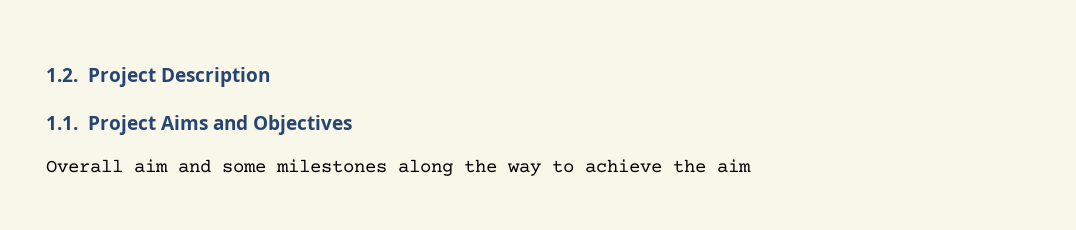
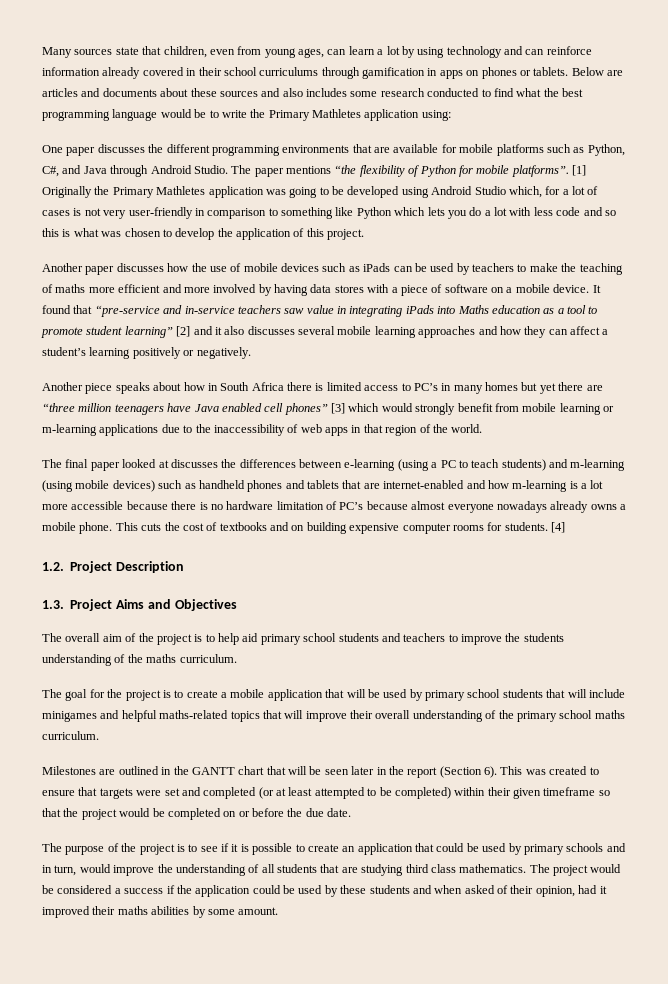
+ Many sources state that children, even from young ages, can learn a lot by using technology and can reinforce information already covered in their school curriculums through gamification in apps on phones or tablets. Below are articles and documents about these sources and also includes some research conducted to find what the best programming language would be to write the Primary Mathletes application using:
+ One paper discusses the different programming environments that are available for mobile platforms such as Python, C#, and Java through Android Studio. The paper mentions “the flexibility of Python for mobile platforms”. [1] Originally the Primary Mathletes application was going to be developed using Android Studio which, for a lot of cases is not very user-friendly in comparison to something like Python which lets you do a lot with less code and so this is what was chosen to develop the application of this project.
+ Another paper discusses how the use of mobile devices such as iPads can be used by teachers to make the teaching of maths more efficient and more involved by having data stores with a piece of software on a mobile device. It found that “pre-service and in-service teachers saw value in integrating iPads into Maths education as a tool to promote student learning” [2] and it also discusses several mobile learning approaches and how they can affect a student’s learning positively or negatively.
+ Another piece speaks about how in South Africa there is limited access to PC’s in many homes but yet there are “three million teenagers have Java enabled cell phones” [3] which would strongly benefit from mobile learning or m-learning applications due to the inaccessibility of web apps in that region of the world.
+ The final paper looked at discusses the differences between e-learning (using a PC to teach students) and m-learning (using mobile devices) such as handheld phones and tablets that are internet-enabled and how m-learning is a lot more accessible because there is no hardware limitation of PC’s because almost everyone nowadays already owns a mobile phone. This cuts the cost of textbooks and on building expensive computer rooms for students. [4]
- 1.1. Project Aims and Objectives
+ 1.3. Project Aims and Objectives
- Overall aim and some milestones along the way to achieve the aim
+ The overall aim of the project is to help aid primary school students and teachers to improve the students understanding of the maths curriculum.
+ The goal for the project is to create a mobile application that will be used by primary school students that will include minigames and helpful maths-related topics that will improve their overall understanding of the primary school maths curriculum.
+ Milestones are outlined in the GANTT chart that will be seen later in the report (Section 6). This was created to ensure that targets were set and completed (or at least attempted to be completed) within their given timeframe so that the project would be completed on or before the due date.
+ The purpose of the project is to see if it is possible to create an application that could be used by primary schools and in turn, would improve the understanding of all students that are studying third class mathematics. The project would be considered a success if the application could be used by these students and when asked of their opinion, had it improved their maths abilities by some amount.

